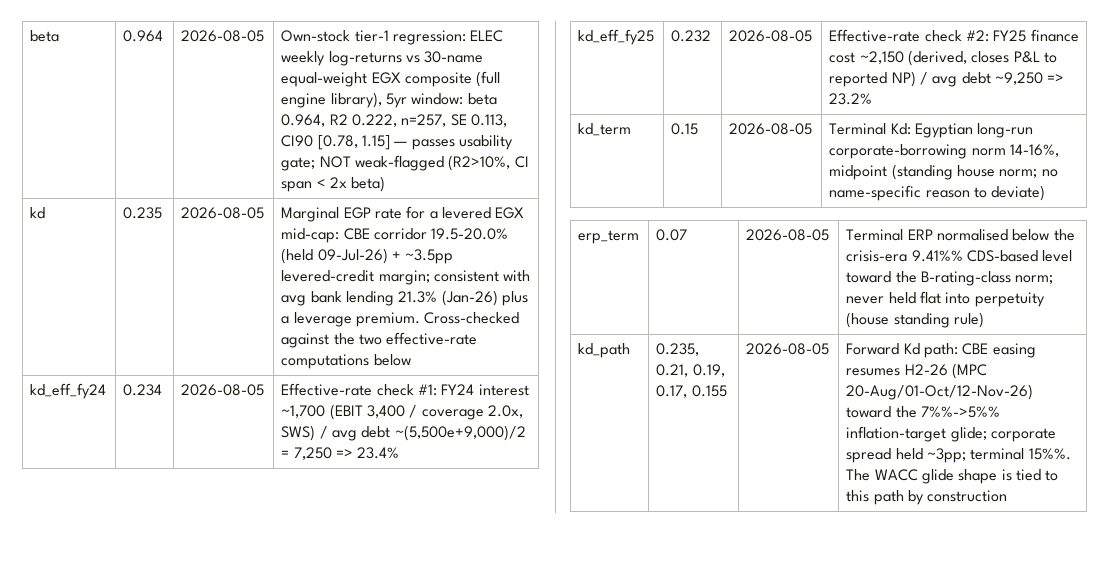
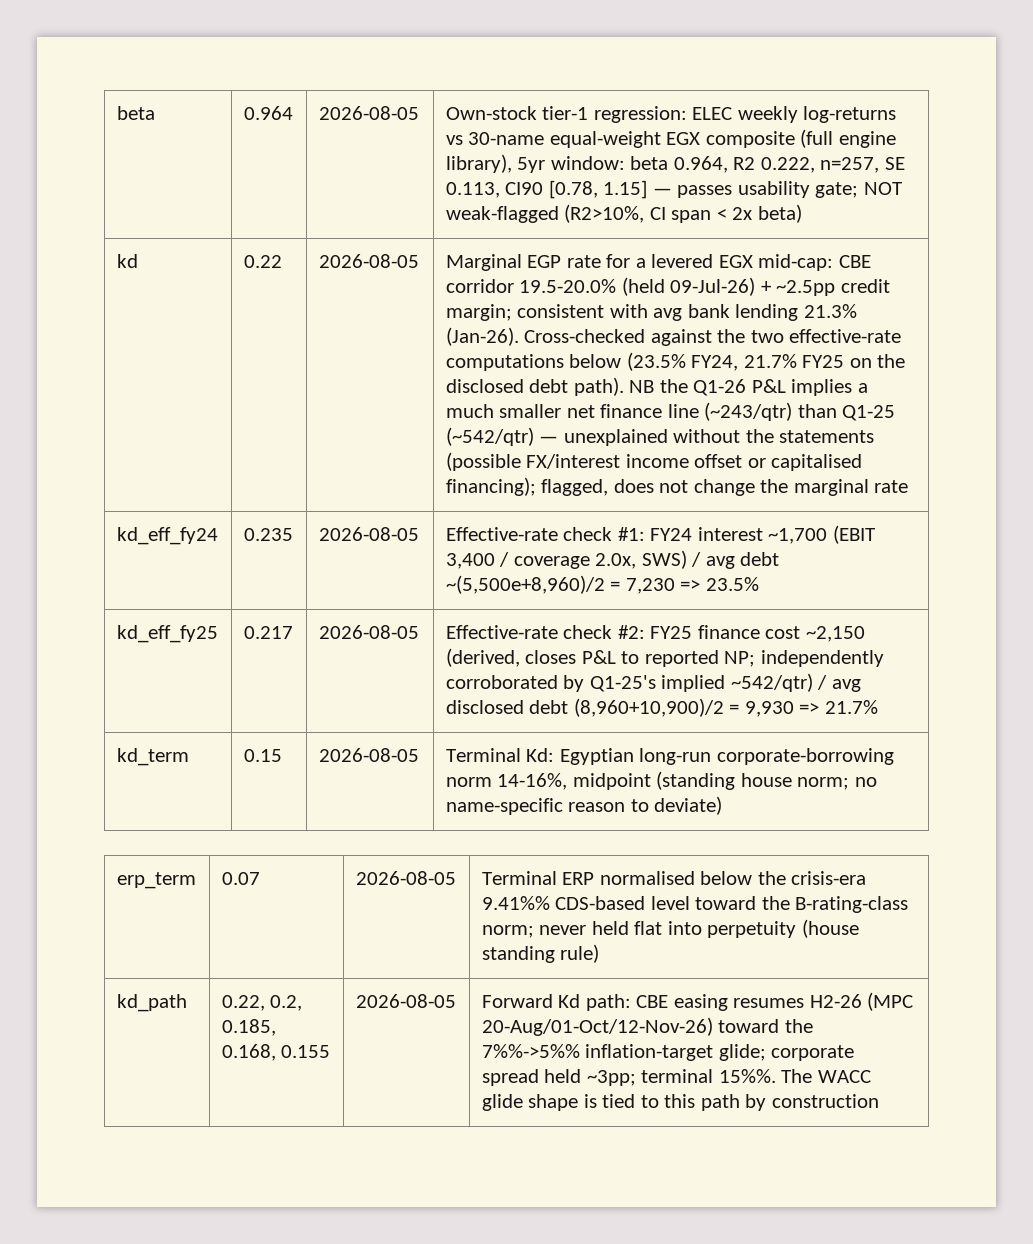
- 0.235
+ 0.22
- Marginal EGP rate for a levered EGX mid-cap: CBE corridor 19.5-20.0% (held 09-Jul-26) + ~3.5pp levered-credit margin; consistent with avg bank lending 21.3% (Jan-26) plus a leverage premium.
+ Marginal EGP rate for a levered EGX mid-cap: CBE corridor 19.5-20.0% (held 09-Jul-26) + ~2.5pp credit margin; consistent with avg bank lending 21.3% (Jan-26).
- Cross-checked against the two effective-rate computations below
+ Cross-checked against the two effective-rate computations below (23.5% FY24, 21.7% FY25 on the disclosed debt path). NB the Q1-26 P&L implies a much smaller net finance line (~243/qtr) than Q1-25 (~542/qtr) — unexplained without the statements (possible FX/interest income offset or capitalised financing); flagged, does not change the marginal rate
- kd_eff_fy24 | 0.234 | 2026-08-05 | Effective-rate check #1: FY24 interest ~1,700 (EBIT 3,400 / coverage 2.0x, SWS) / avg debt ~(5,500e+9,000)/2 = 7,250 => 23.4%
+ kd_eff_fy24 | 0.235 | 2026-08-05 | Effective-rate check #1: FY24 interest ~1,700 (EBIT 3,400 / coverage 2.0x, SWS) / avg debt ~(5,500e+8,960)/2 = 7,230 => 23.5%
- kd_eff_fy25 | 0.232 | 2026-08-05 | Effective-rate check #2: FY25 finance cost ~2,150 (derived, closes P&L to reported NP) / avg debt ~9,250 => 23.2%
+ kd_eff_fy25 | 0.217 | 2026-08-05 | Effective-rate check #2: FY25 finance cost ~2,150 (derived, closes P&L to reported NP; independently corroborated by Q1-25's implied ~542/qtr) / avg disclosed debt (8,960+10,900)/2 = 9,930 => 21.7%
- kd_path | 0.235, 0.21, 0.19, 0.17, 0.155 | 2026-08-05 | Forward Kd path: CBE easing resumes H2-26 (MPC 20-Aug/01-Oct/12-Nov-26) toward the 7%%->5%% inflation-target glide; corporate spread held ~3pp; terminal 15%%. The WACC glide shape is tied to this path by construction
+ kd_path | 0.22, 0.2, 0.185, 0.168, 0.155 | 2026-08-05 | Forward Kd path: CBE easing resumes H2-26 (MPC 20-Aug/01-Oct/12-Nov-26) toward the 7%%->5%% inflation-target glide; corporate spread held ~3pp; terminal 15%%. The WACC glide shape is tied to this path by construction

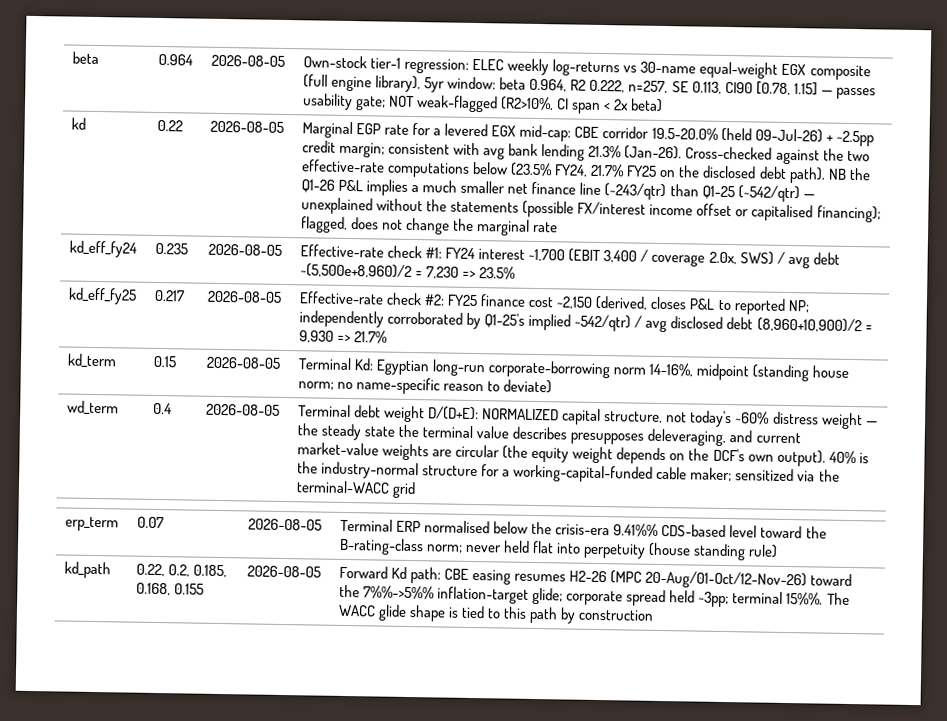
+ wd_term | 0.4 | 2026-08-05 | Terminal debt weight D/(D+E): NORMALIZED capital structure, not today's ~60% distress weight — the steady state the terminal value describes presupposes deleveraging, and current market-value weights are circular (the equity weight depends on the DCF's own output). 40% is the industry-normal structure for a working-capital-funded cable maker; sensitized via the terminal-WACC grid

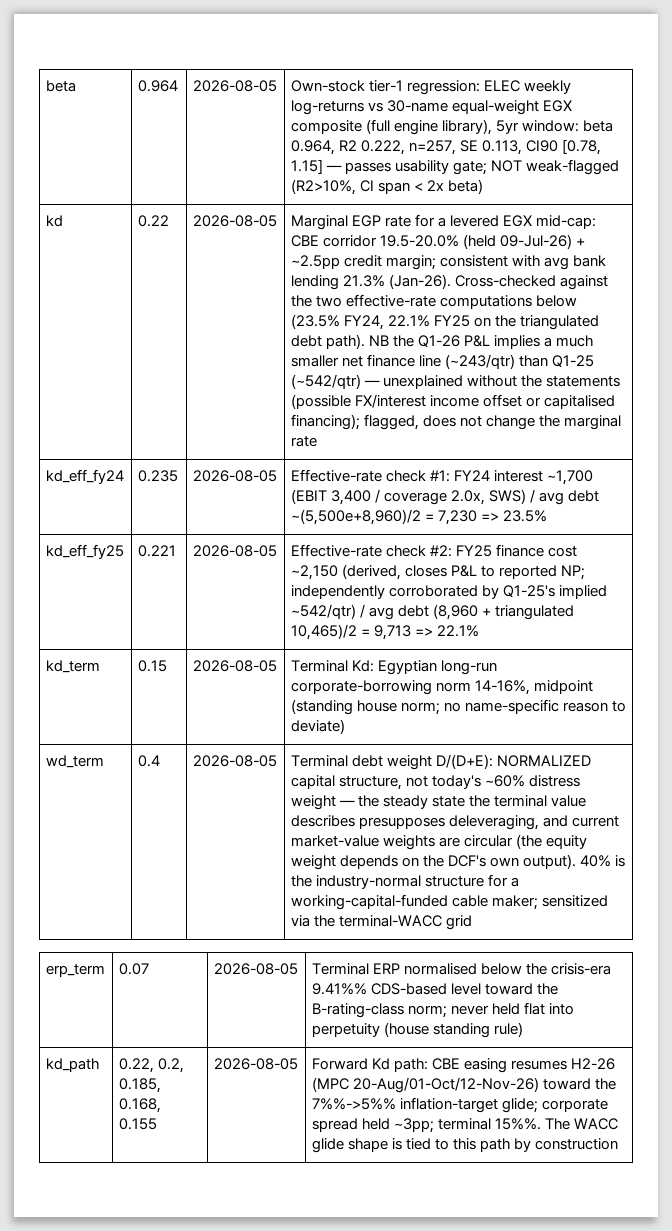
- Cross-checked against the two effective-rate computations below (23.5% FY24, 21.7% FY25 on the disclosed debt path).
+ Cross-checked against the two effective-rate computations below (23.5% FY24, 22.1% FY25 on the triangulated debt path).
- kd_eff_fy25 | 0.217 | 2026-08-05 | Effective-rate check #2: FY25 finance cost ~2,150 (derived, closes P&L to reported NP; independently corroborated by Q1-25's implied ~542/qtr) / avg disclosed debt (8,960+10,900)/2 = 9,930 => 21.7%
+ kd_eff_fy25 | 0.221 | 2026-08-05 | Effective-rate check #2: FY25 finance cost ~2,150 (derived, closes P&L to reported NP; independently corroborated by Q1-25's implied ~542/qtr) / avg debt (8,960 + triangulated 10,465)/2 = 9,713 => 22.1%

